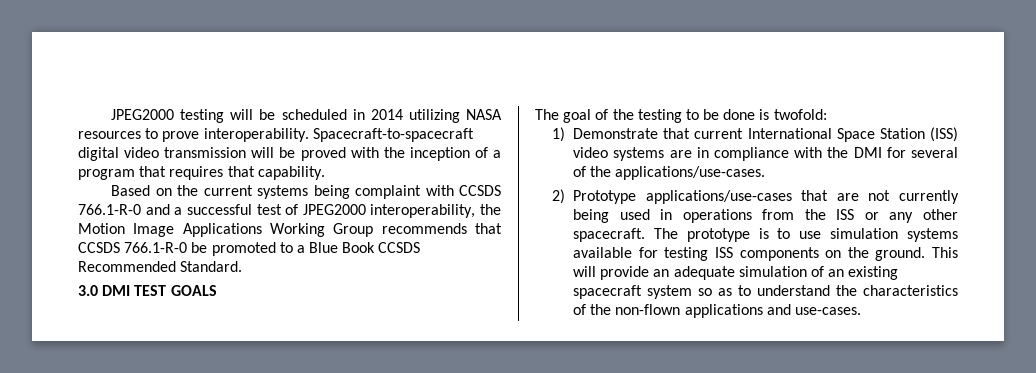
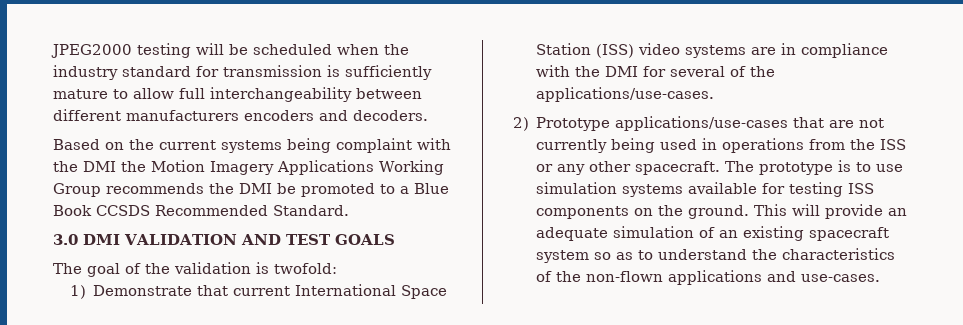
- JPEG2000 testing will be scheduled in 2014 utilizing NASA resources to prove interoperability. Spacecraft-to-spacecraft digital video transmission will be proved with the inception of a program that requires that capability.
+ JPEG2000 testing will be scheduled when the industry standard for transmission is sufficiently mature to allow full interchangeability between different manufacturers encoders and decoders.
- Based on the current systems being complaint with CCSDS 766.1-R-0 and a successful test of JPEG2000 interoperability, the Motion Image Applications Working Group recommends that CCSDS 766.1-R-0 be promoted to a Blue Book CCSDS Recommended Standard.
+ Based on the current systems being complaint with the DMI the Motion Imagery Applications Working Group recommends the DMI be promoted to a Blue Book CCSDS Recommended Standard.
- 3.0 DMI TEST GOALS
+ 3.0 DMI VALIDATION AND TEST GOALS
- The goal of the testing to be done is twofold:
+ The goal of the validation is twofold:

